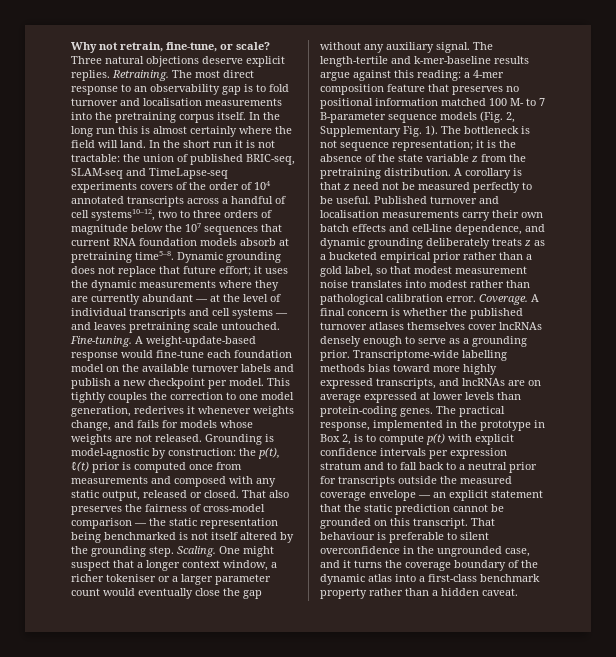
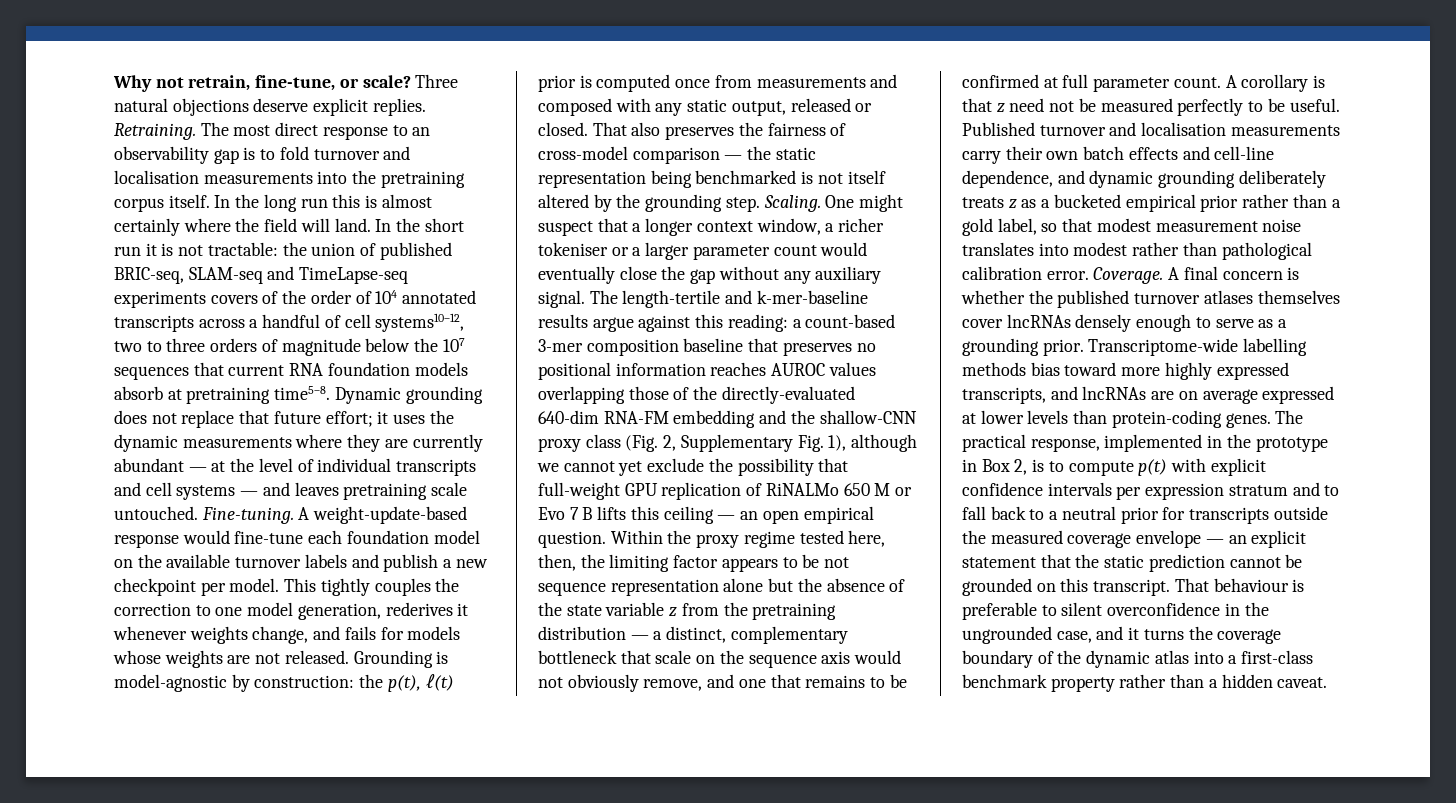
- The length-tertile and k-mer-baseline results argue against this reading: a 4-mer composition feature that preserves no positional information matched 100 M- to 7 B-parameter sequence models (Fig. 2, Supplementary Fig. 1). The bottleneck is not sequence representation; it is the absence of the state variable z from the pretraining distribution.
+ The length-tertile and k-mer-baseline results argue against this reading: a count-based 3-mer composition baseline that preserves no positional information reaches AUROC values overlapping those of the directly-evaluated 640-dim RNA-FM embedding and the shallow-CNN proxy class (Fig. 2, Supplementary Fig. 1), although we cannot yet exclude the possibility that full-weight GPU replication of RiNALMo 650 M or Evo 7 B lifts this ceiling — an open empirical question. Within the proxy regime tested here, then, the limiting factor appears to be not sequence representation alone but the absence of the state variable z from the pretraining distribution — a distinct, complementary bottleneck that scale on the sequence axis would not obviously remove, and one that remains to be confirmed at full parameter count.

